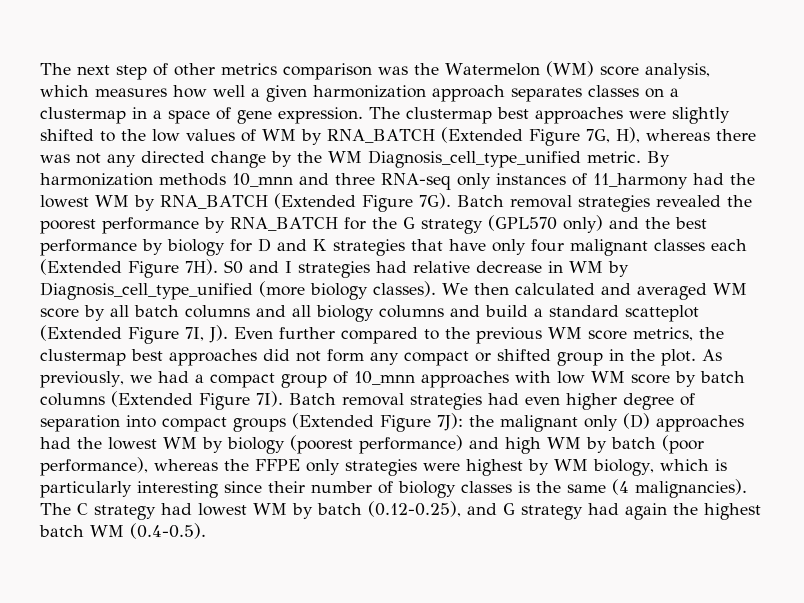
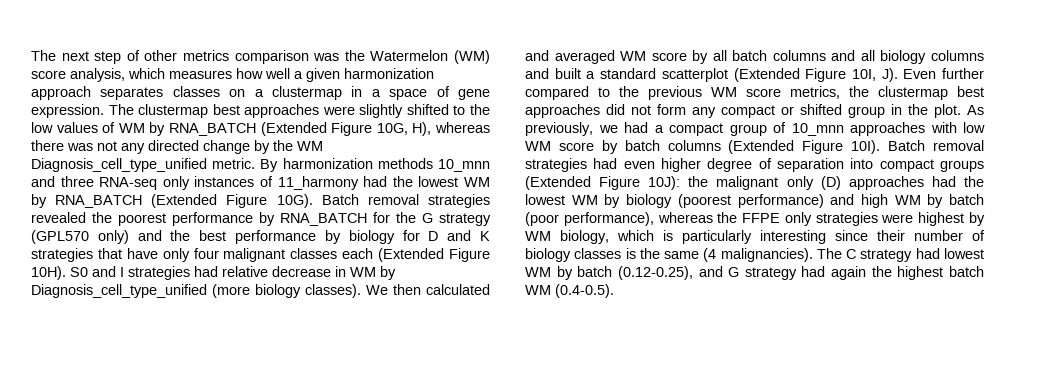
- The clustermap best approaches were slightly shifted to the low values of WM by RNA_BATCH (Extended Figure 7G, H), whereas there was not any directed change by the WM Diagnosis_cell_type_unified metric.
+ The clustermap best approaches were slightly shifted to the low values of WM by RNA_BATCH (Extended Figure 10G, H), whereas there was not any directed change by the WM Diagnosis_cell_type_unified metric.
- By harmonization methods 10_mnn and three RNA-seq only instances of 11_harmony had the lowest WM by RNA_BATCH (Extended Figure 7G).
+ By harmonization methods 10_mnn and three RNA-seq only instances of 11_harmony had the lowest WM by RNA_BATCH (Extended Figure 10G).
- Batch removal strategies revealed the poorest performance by RNA_BATCH for the G strategy (GPL570 only) and the best performance by biology for D and K strategies that have only four malignant classes each (Extended Figure 7H).
+ Batch removal strategies revealed the poorest performance by RNA_BATCH for the G strategy (GPL570 only) and the best performance by biology for D and K strategies that have only four malignant classes each (Extended Figure 10H).
- We then calculated and averaged WM score by all batch columns and all biology columns and build a standard scatteplot (Extended Figure 7I, J). Even further compared to the previous WM score metrics, the clustermap best approaches did not form any compact or shifted group in the plot.
+ We then calculated and averaged WM score by all batch columns and all biology columns and built a standard scatterplot (Extended Figure 10I, J). Even further compared to the previous WM score metrics, the clustermap best approaches did not form any compact or shifted group in the plot.
- As previously, we had a compact group of 10_mnn approaches with low WM score by batch columns (Extended Figure 7I).
+ As previously, we had a compact group of 10_mnn approaches with low WM score by batch columns (Extended Figure 10I).
- Batch removal strategies had even higher degree of separation into compact groups (Extended Figure 7J): the malignant only (D) approaches had the lowest WM by biology (poorest performance) and high WM by batch (poor performance), whereas the FFPE only strategies were highest by WM biology, which is particularly interesting since their number of biology classes is the same (4 malignancies).
+ Batch removal strategies had even higher degree of separation into compact groups (Extended Figure 10J): the malignant only (D) approaches had the lowest WM by biology (poorest performance) and high WM by batch (poor performance), whereas the FFPE only strategies were highest by WM biology, which is particularly interesting since their number of biology classes is the same (4 malignancies).

